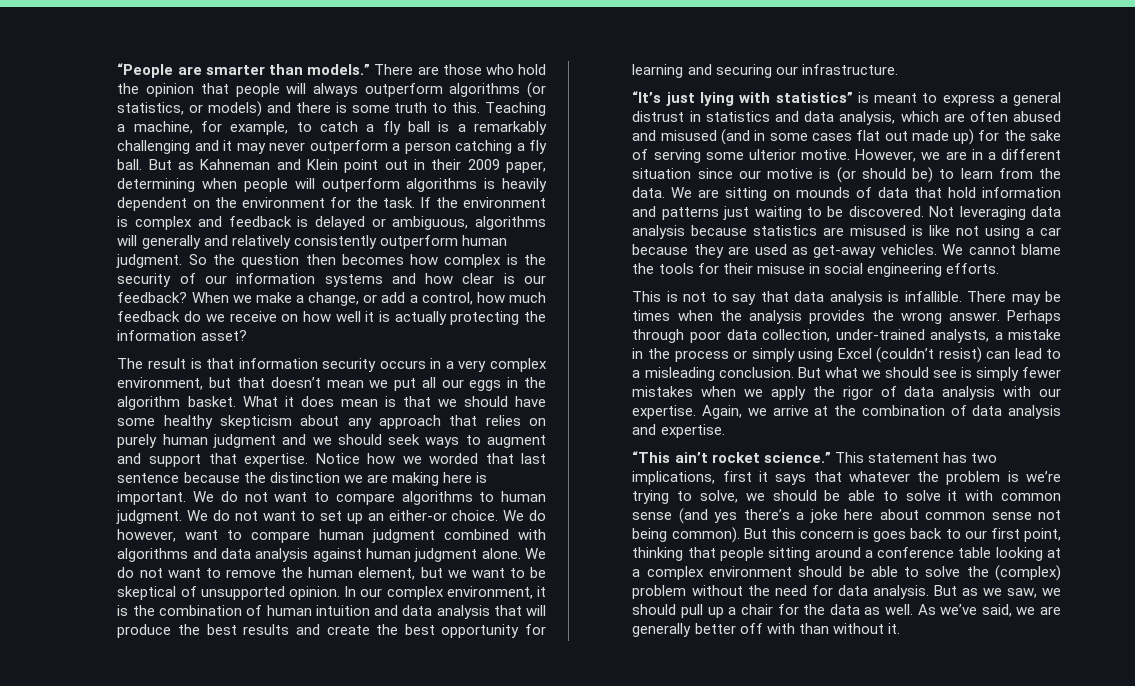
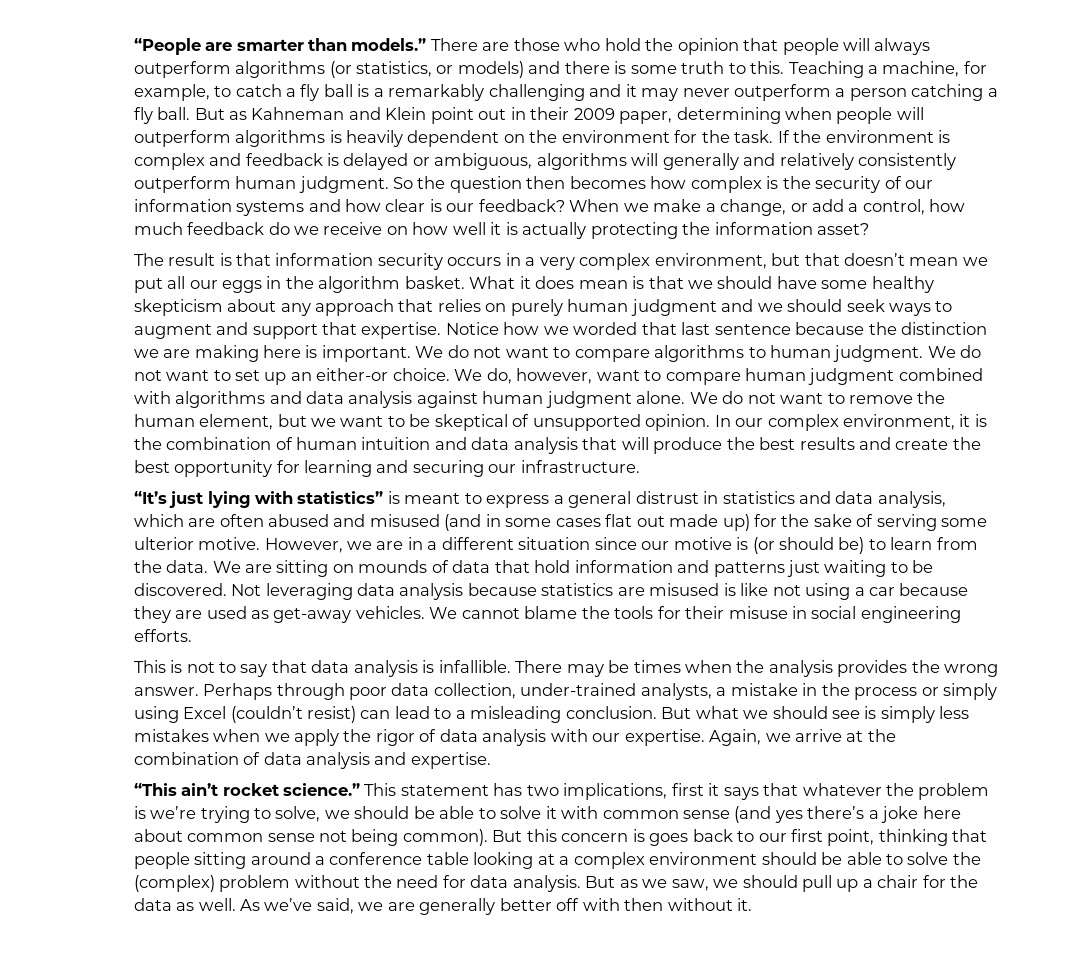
- We do however, want to compare human judgment combined with algorithms and data analysis against human judgment alone.
+ We do, however, want to compare human judgment combined with algorithms and data analysis against human judgment alone.
- But what we should see is simply fewer mistakes when we apply the rigor of data analysis with our expertise.
+ But what we should see is simply less mistakes when we apply the rigor of data analysis with our expertise.
- As we’ve said, we are generally better off with than without it.
+ As we’ve said, we are generally better off with then without it.

